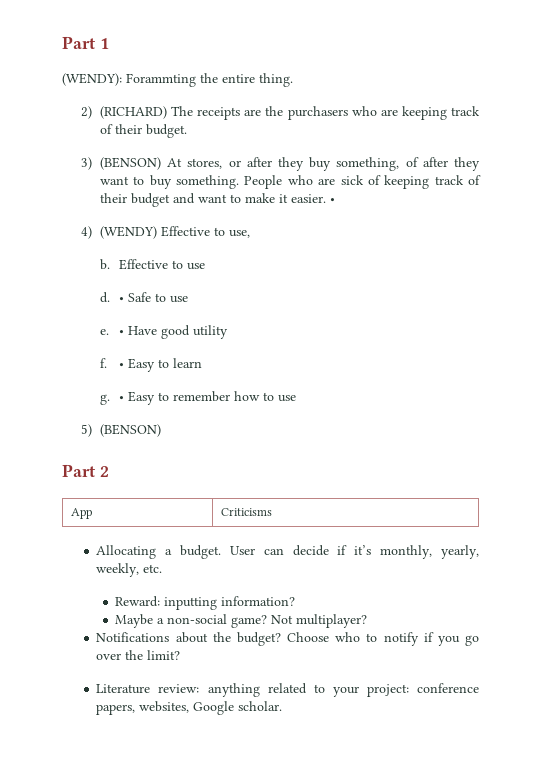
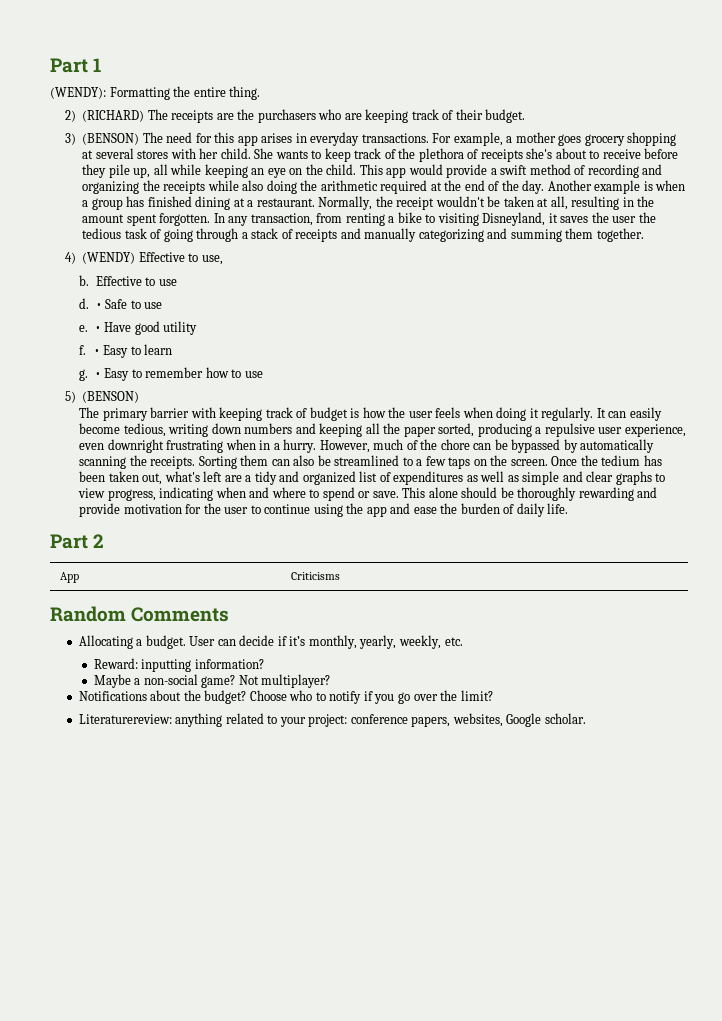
- (WENDY): Forammting the entire thing.
+ (WENDY): Formatting the entire thing.
- 3) (BENSON) At stores, or after they buy something, of after they want to buy something. People who are sick of keeping track of their budget and want to make it easier. •
+ 3) (BENSON) The need for this app arises in everyday transactions. For example, a mother goes grocery shopping at several stores with her child. She wants to keep track of the plethora of receipts she's about to receive before they pile up, all while keeping an eye on the child. This app would provide a swift method of recording and organizing the receipts while also doing the arithmetic required at the end of the day. Another example is when a group has finished dining at a restaurant. Normally, the receipt wouldn't be taken at all, resulting in the amount spent forgotten. In any transaction, from renting a bike to visiting Disneyland, it saves the user the tedious task of going through a stack of receipts and manually categorizing and summing them together.
+ The primary barrier with keeping track of budget is how the user feels when doing it regularly. It can easily become tedious, writing down numbers and keeping all the paper sorted, producing a repulsive user experience, even downright frustrating when in a hurry. However, much of the chore can be bypassed by automatically scanning the receipts. Sorting them can also be streamlined to a few taps on the screen. Once the tedium has been taken out, what's left are a tidy and organized list of expenditures as well as simple and clear graphs to view progress, indicating when and where to spend or save. This alone should be thoroughly rewarding and provide motivation for the user to continue using the app and ease the burden of daily life.
+ Random Comments
- Literature review: anything related to your project: conference papers, websites, Google scholar.
+ Literaturereview: anything related to your project: conference papers, websites, Google scholar.

